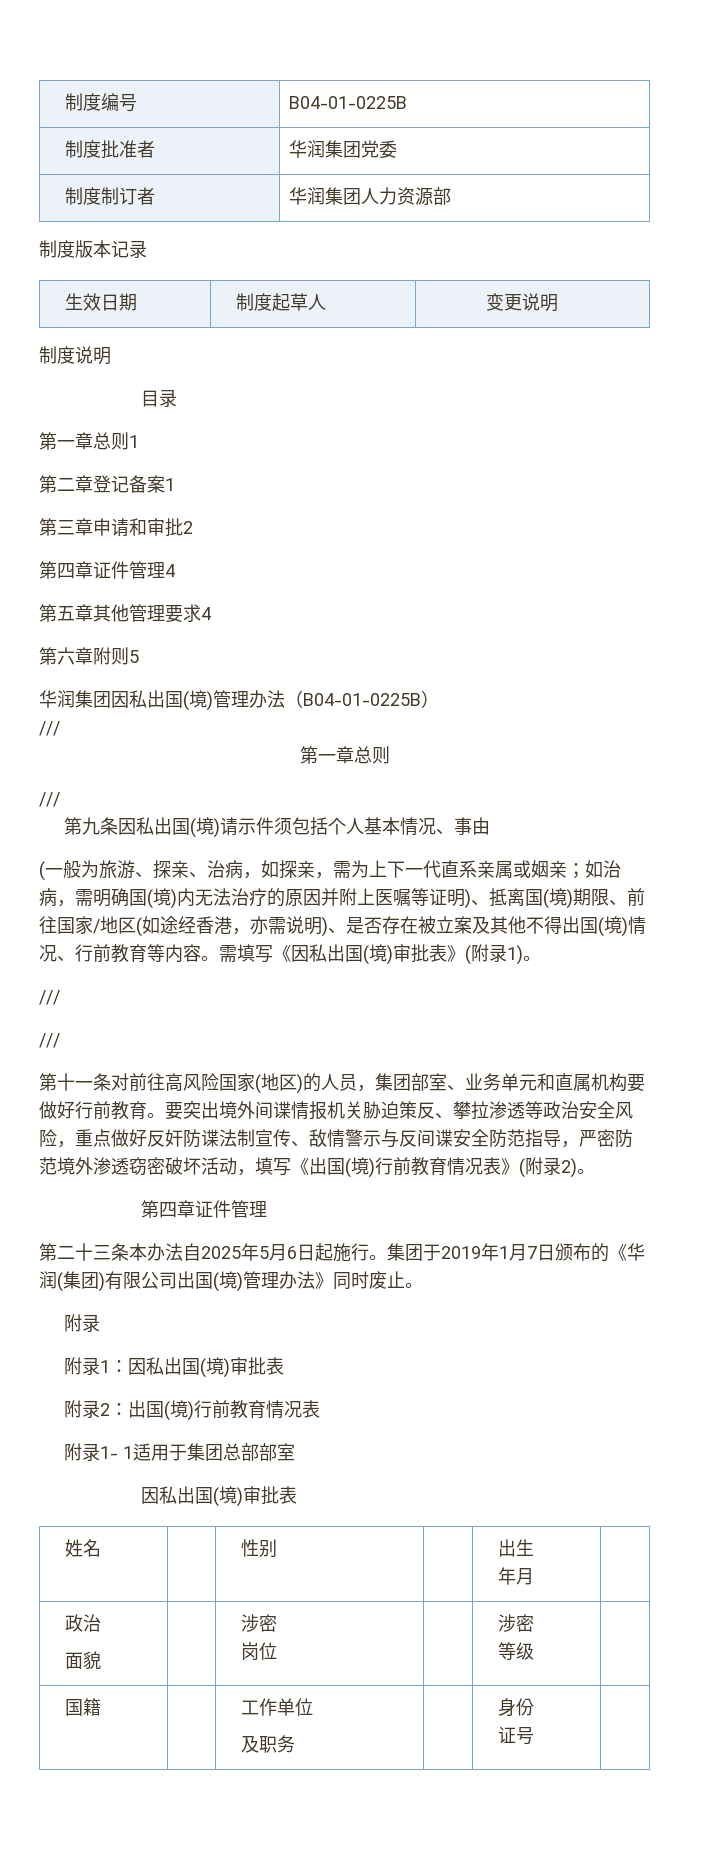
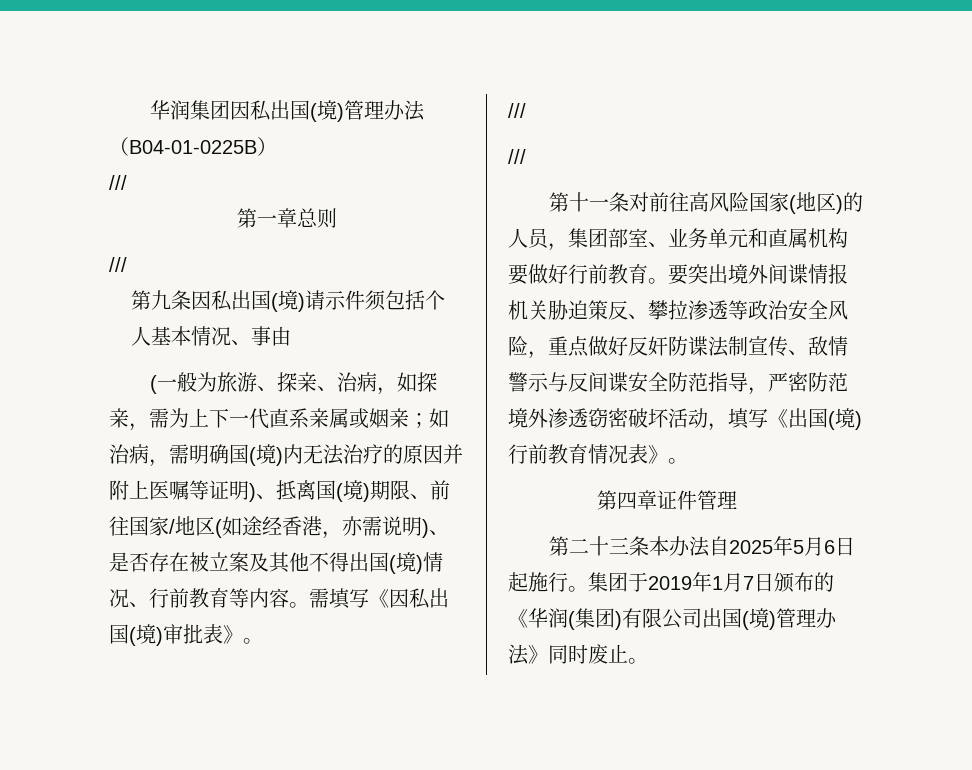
- 制度编号 | B04-01-0225B
- 制度批准者 | 华润集团党委
- 制度制订者 | 华润集团人力资源部
- 制度版本记录
- 生效日期 | 制度起草人 | 变更说明
- 制度说明
- 目录
- 第一章总则1
- 第二章登记备案1
- 第三章申请和审批2
- 第四章证件管理4
- 第五章其他管理要求4
- 第六章附则5
- 需填写《因私出国(境)审批表》(附录1)。
+ 需填写《因私出国(境)审批表》。
- 要突出境外间谍情报机关胁迫策反、攀拉渗透等政治安全风险，重点做好反奸防谍法制宣传、敌情警示与反间谍安全防范指导，严密防范境外渗透窃密破坏活动，填写《出国(境)行前教育情况表》(附录2)。
+ 要突出境外间谍情报机关胁迫策反、攀拉渗透等政治安全风险，重点做好反奸防谍法制宣传、敌情警示与反间谍安全防范指导，严密防范境外渗透窃密破坏活动，填写《出国(境)行前教育情况表》。
  集团于2019年1月7日颁布的《华润(集团)有限公司出国(境)管理办法》同时废止。
- 附录
- 附录1：因私出国(境)审批表
- 附录2：出国(境)行前教育情况表
- 附录1- 1适用于集团总部部室
- 因私出国(境)审批表
- 姓名 | | 性别 | | 出生
- 年月 |
- 政治
- 面貌 | | 涉密
- 岗位 | | 涉密
- 等级 |
- 国籍 | | 工作单位
- 及职务 | | 身份
- 证号 |

